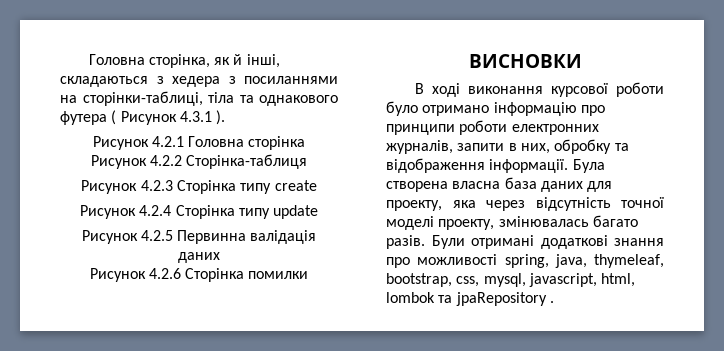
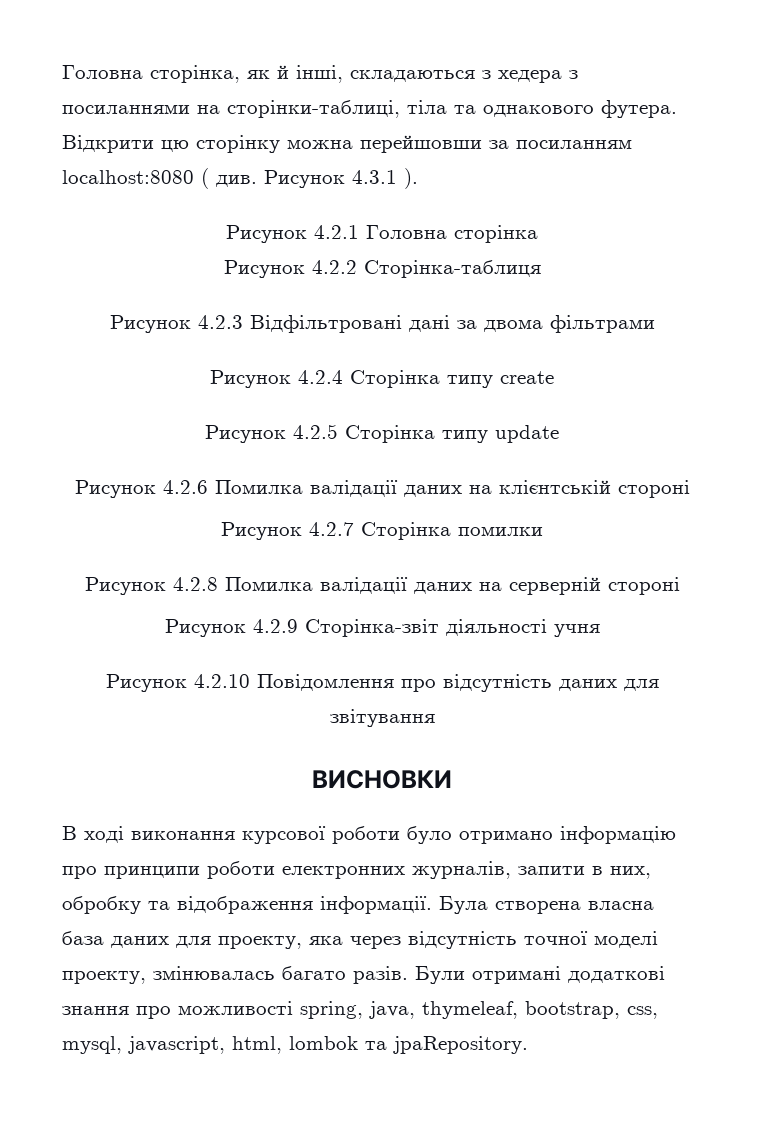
- Головна сторінка, як й інші, складаються з хедера з посиланнями на сторінки-таблиці, тіла та однакового футера ( Рисунок 4.3.1 ).
+ Головна сторінка, як й інші, складаються з хедера з посиланнями на сторінки-таблиці, тіла та однакового футера. Відкрити цю сторінку можна перейшовши за посиланням localhost:8080 ( див. Рисунок 4.3.1 ).
- Рисунок 4.2.3 Сторінка типу create
+ Рисунок 4.2.3 Відфільтровані дані за двома фільтрами
+ Рисунок 4.2.4 Сторінка типу create
- Рисунок 4.2.4 Сторінка типу update
+ Рисунок 4.2.5 Сторінка типу update
- Рисунок 4.2.5 Первинна валідація даних
- Рисунок 4.2.6 Сторінка помилки
+ Рисунок 4.2.6 Помилка валідації даних на клієнтській стороні
+ Рисунок 4.2.7 Сторінка помилки
+ Рисунок 4.2.8 Помилка валідації даних на серверній стороні
+ Рисунок 4.2.9 Сторінка-звіт діяльності учня
+ Рисунок 4.2.10 Повідомлення про відсутність даних для звітування
- Були отримані додаткові знання про можливості spring, java, thymeleaf, bootstrap, сss, mysql, javascript, html, lombok та jpaRepository .
+ Були отримані додаткові знання про можливості spring, java, thymeleaf, bootstrap, сss, mysql, javascript, html, lombok та jpaRepository.

